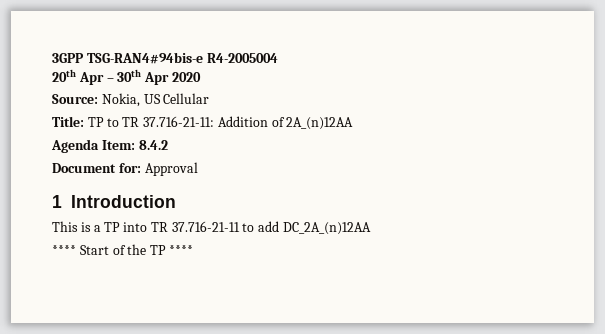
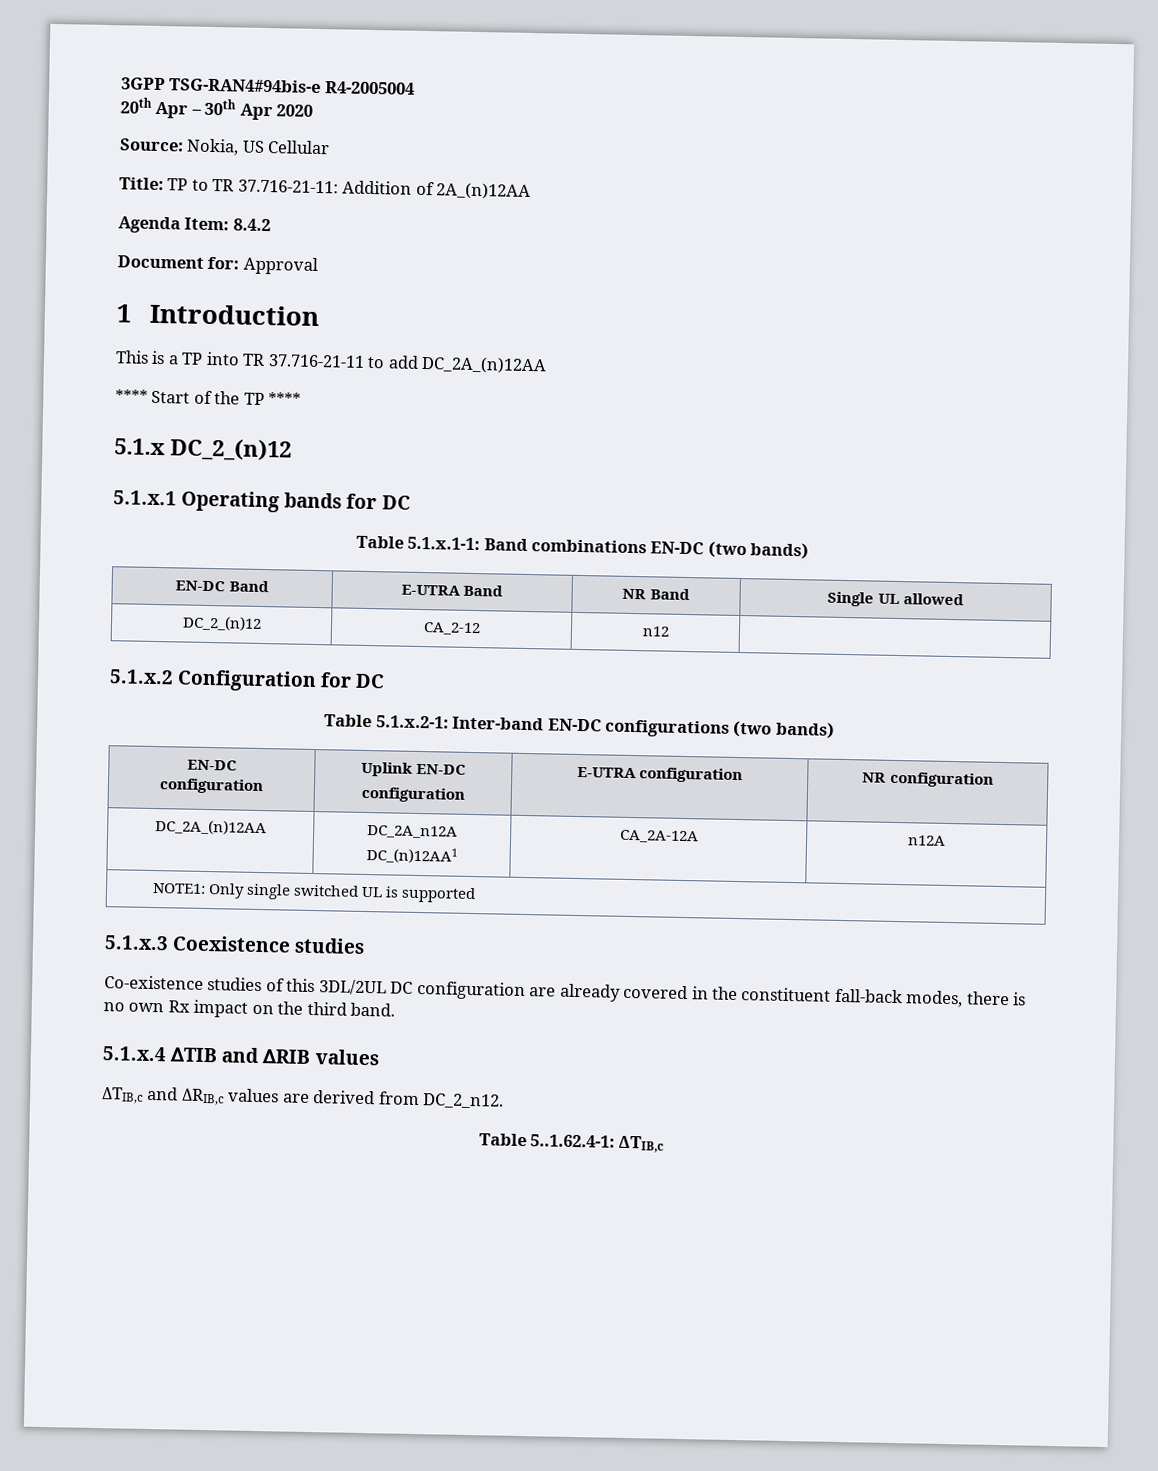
+ 5.1.x DC_2_(n)12
+ 5.1.x.1 Operating bands for DC
+ Table 5.1.x.1-1: Band combinations EN-DC (two bands)
+ EN-DC Band | E-UTRA Band | NR Band | Single UL allowed
+ DC_2_(n)12 | CA_2-12 | n12 |
+ 5.1.x.2 Configuration for DC
+ Table 5.1.x.2-1: Inter-band EN-DC configurations (two bands)
+ EN-DC
+ configuration | Uplink EN-DC
+ configuration | E-UTRA configuration | NR configuration
+ DC_2A_(n)12AA | DC_2A_n12A
+ DC_(n)12AA1 | CA_2A-12A | n12A
+ NOTE1: Only single switched UL is supported
+ 5.1.x.3 Coexistence studies
+ Co-existence studies of this 3DL/2UL DC configuration are already covered in the constituent fall-back modes, there is no own Rx impact on the third band.
+ 5.1.x.4 ∆TIB and ∆RIB values
+ ΔTIB,c and ΔRIB,c values are derived from DC_2_n12.
+ Table 5..1.62.4-1: ΔTIB,c

